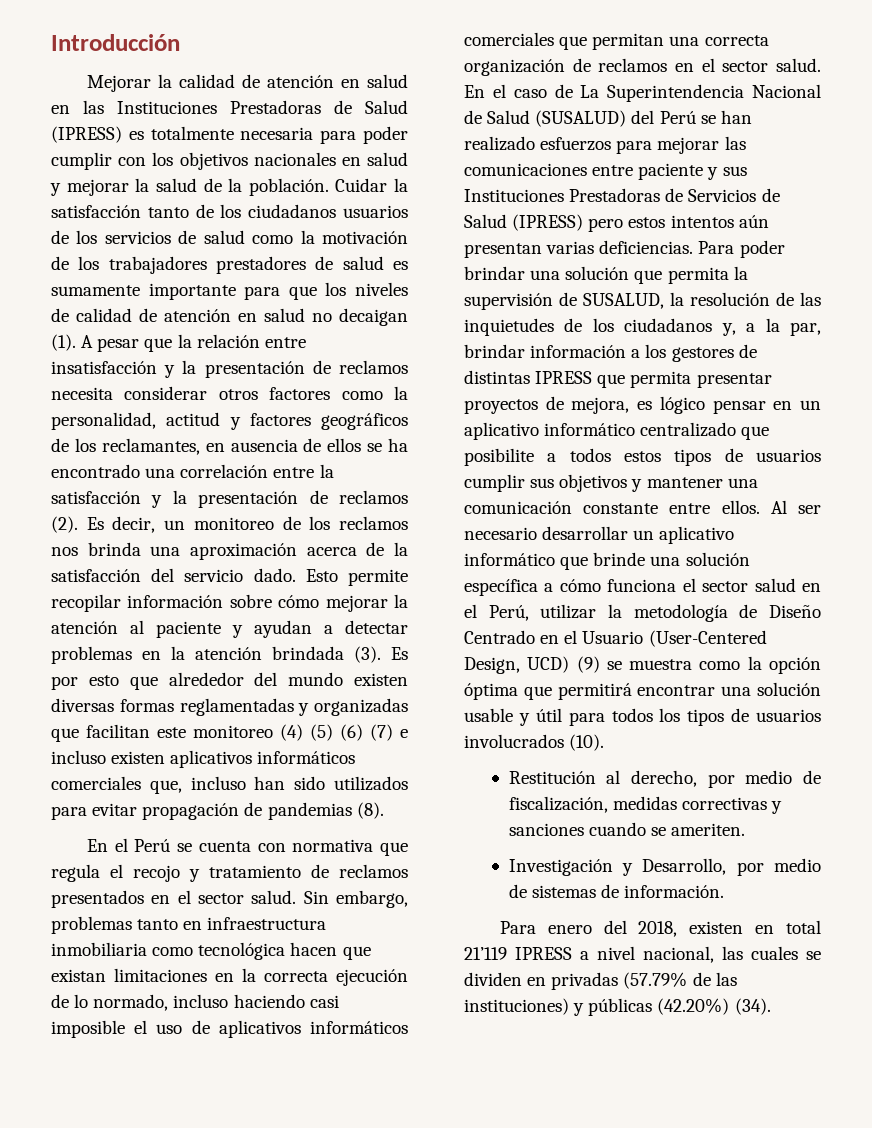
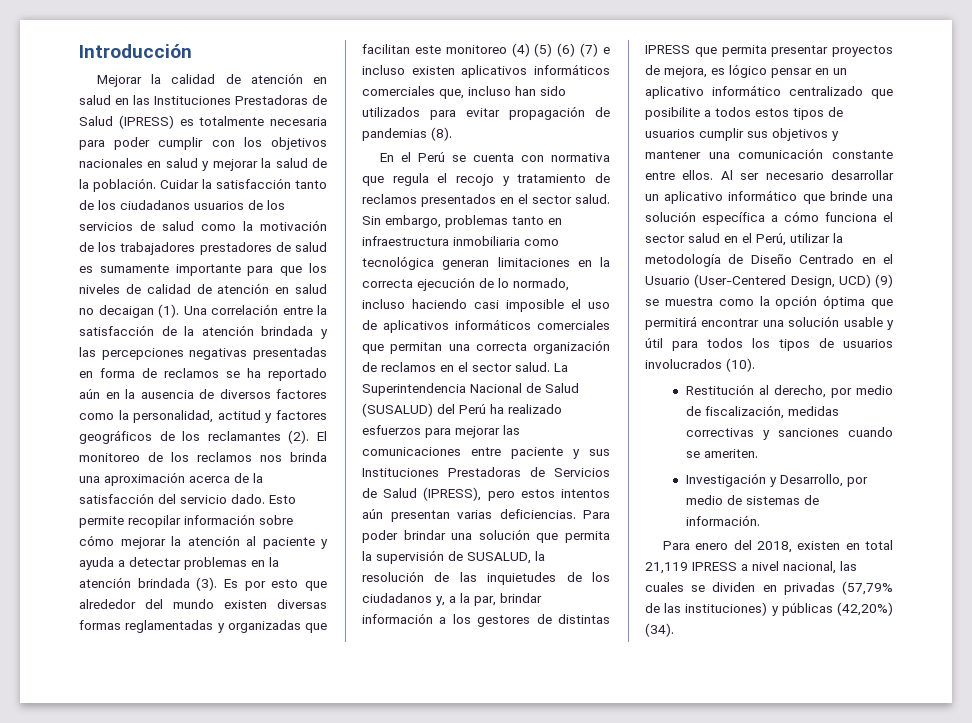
- A pesar que la relación entre insatisfacción y la presentación de reclamos necesita considerar otros factores como la personalidad, actitud y factores geográficos de los reclamantes, en ausencia de ellos se ha encontrado una correlación entre la satisfacción y la presentación de reclamos (2). Es decir, un monitoreo de los reclamos nos brinda una aproximación acerca de la satisfacción del servicio dado.
+ Una correlación entre la satisfacción de la atención brindada y las percepciones negativas presentadas en forma de reclamos se ha reportado aún en la ausencia de diversos factores como la personalidad, actitud y factores geográficos de los reclamantes (2). El monitoreo de los reclamos nos brinda una aproximación acerca de la satisfacción del servicio dado.
- Esto permite recopilar información sobre cómo mejorar la atención al paciente y ayudan a detectar problemas en la atención brindada (3).
+ Esto permite recopilar información sobre cómo mejorar la atención al paciente y ayuda a detectar problemas en la atención brindada (3).
- Sin embargo, problemas tanto en infraestructura inmobiliaria como tecnológica hacen que existan limitaciones en la correcta ejecución de lo normado, incluso haciendo casi imposible el uso de aplicativos informáticos comerciales que permitan una correcta organización de reclamos en el sector salud.
+ Sin embargo, problemas tanto en infraestructura inmobiliaria como tecnológica generan limitaciones en la correcta ejecución de lo normado, incluso haciendo casi imposible el uso de aplicativos informáticos comerciales que permitan una correcta organización de reclamos en el sector salud.
- En el caso de La Superintendencia Nacional de Salud (SUSALUD) del Perú se han realizado esfuerzos para mejorar las comunicaciones entre paciente y sus Instituciones Prestadoras de Servicios de Salud (IPRESS) pero estos intentos aún presentan varias deficiencias.
+ La Superintendencia Nacional de Salud (SUSALUD) del Perú ha realizado esfuerzos para mejorar las comunicaciones entre paciente y sus Instituciones Prestadoras de Servicios de Salud (IPRESS), pero estos intentos aún presentan varias deficiencias.
- Para enero del 2018, existen en total 21’119 IPRESS a nivel nacional, las cuales se dividen en privadas (57.79% de las instituciones) y públicas (42.20%) (34).
+ Para enero del 2018, existen en total 21,119 IPRESS a nivel nacional, las cuales se dividen en privadas (57,79% de las instituciones) y públicas (42,20%) (34).

